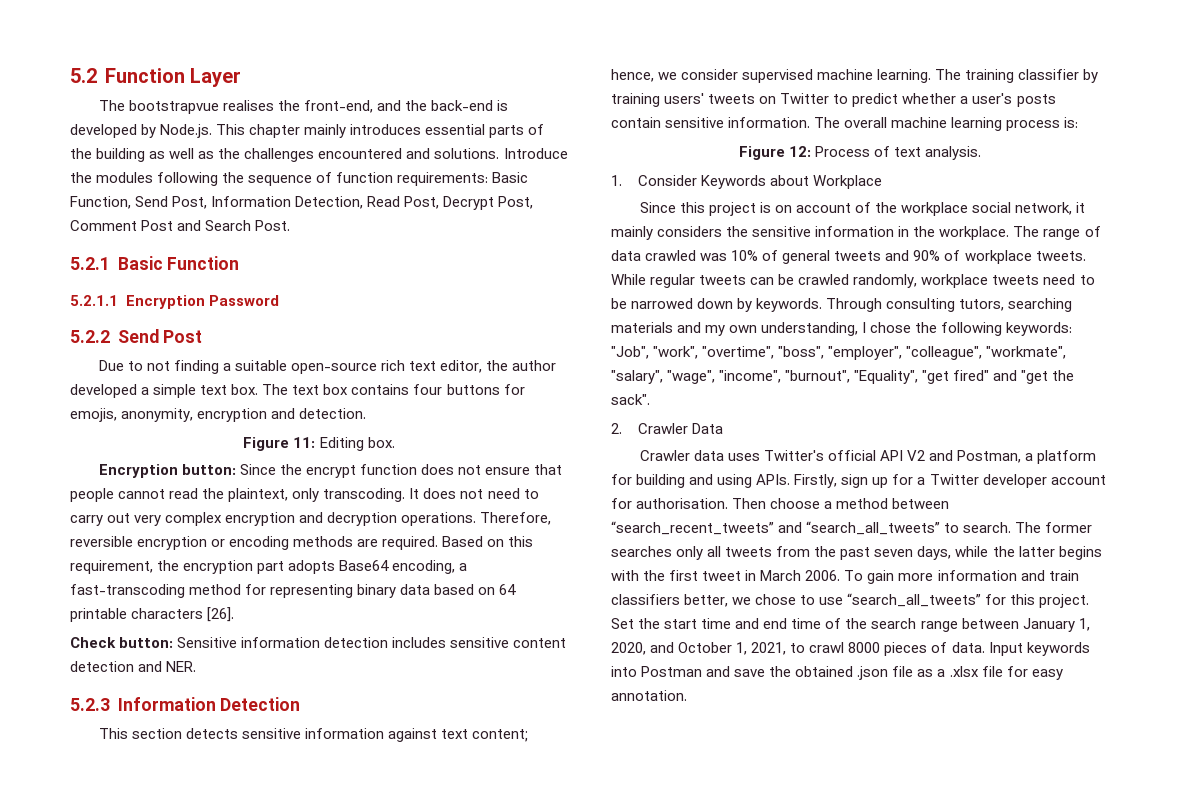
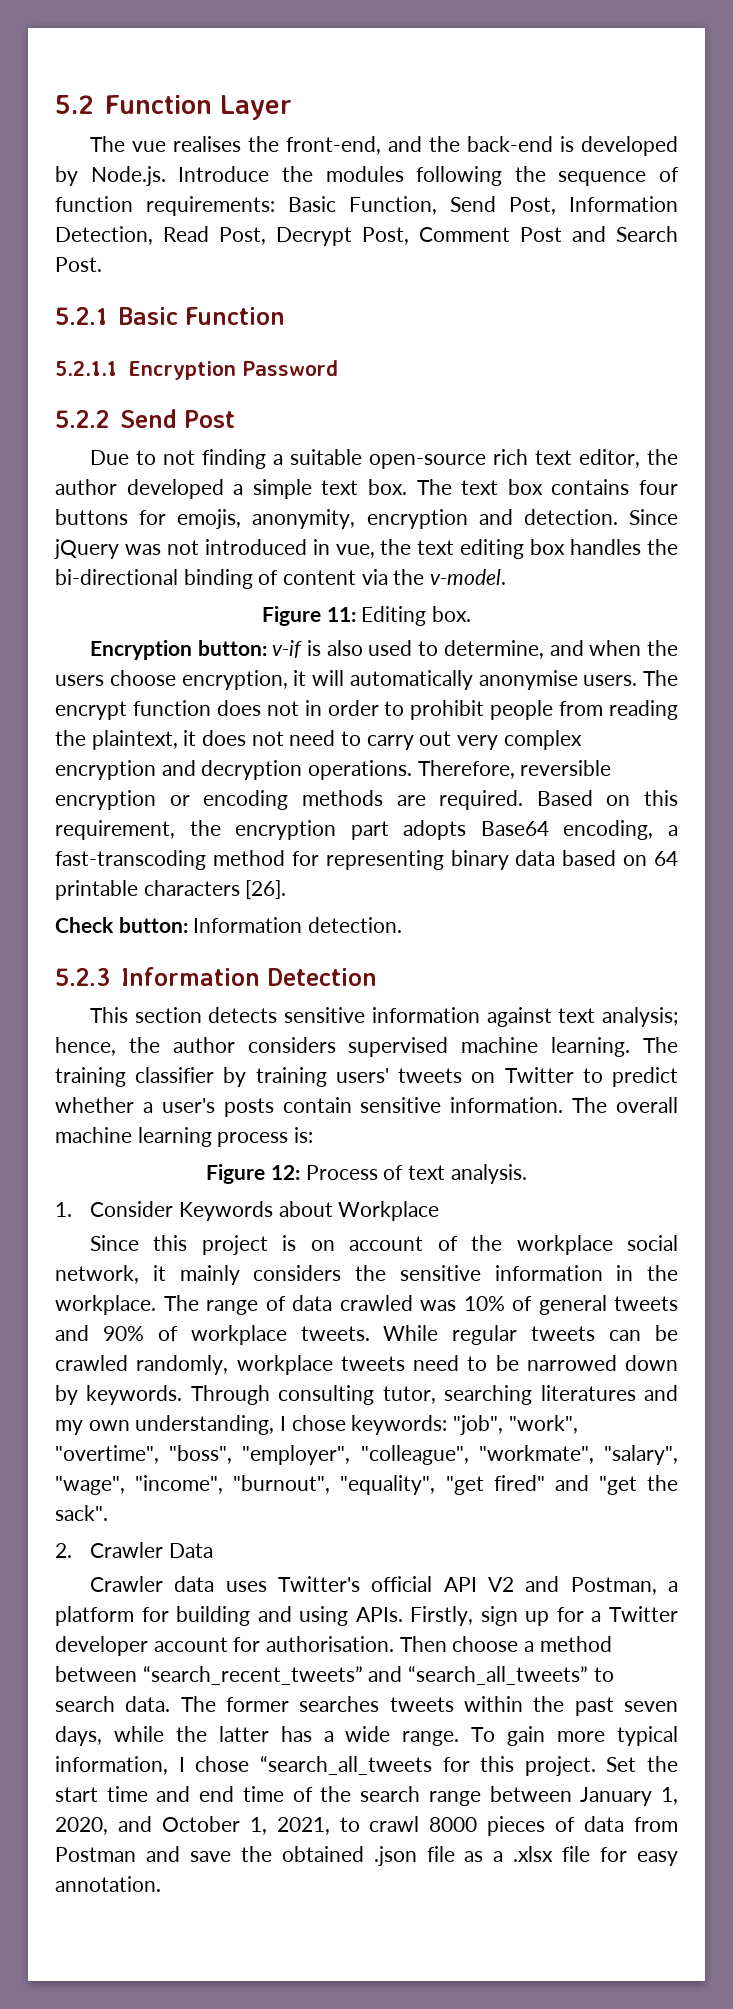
- The bootstrapvue realises the front-end, and the back-end is developed by Node.js. This chapter mainly introduces essential parts of the building as well as the challenges encountered and solutions. Introduce the modules following the sequence of function requirements: Basic Function, Send Post, Information Detection, Read Post, Decrypt Post, Comment Post and Search Post.
+ The vue realises the front-end, and the back-end is developed by Node.js. Introduce the modules following the sequence of function requirements: Basic Function, Send Post, Information Detection, Read Post, Decrypt Post, Comment Post and Search Post.
+ Since jQuery was not introduced in vue, the text editing box handles the bi-directional binding of content via the v-model.
- Encryption button: Since the encrypt function does not ensure that people cannot read the plaintext, only transcoding. It does not need to carry out very complex encryption and decryption operations.
+ Encryption button: v-if is also used to determine, and when the users choose encryption, it will automatically anonymise users. The encrypt function does not in order to prohibit people from reading the plaintext, it does not need to carry out very complex encryption and decryption operations.
- Check button: Sensitive information detection includes sensitive content detection and NER.
+ Check button: Information detection.
- This section detects sensitive information against text content; hence, we consider supervised machine learning.
+ This section detects sensitive information against text analysis; hence, the author considers supervised machine learning.
- Through consulting tutors, searching materials and my own understanding, I chose the following keywords: "Job", "work", "overtime", "boss", "employer", "colleague", "workmate", "salary", "wage", "income", "burnout", "Equality", "get fired" and "get the sack".
+ Through consulting tutor, searching literatures and my own understanding, I chose keywords: "job", "work", "overtime", "boss", "employer", "colleague", "workmate", "salary", "wage", "income", "burnout", "equality", "get fired" and "get the sack".
- Then choose a method between “search_recent_tweets” and “search_all_tweets” to search.
+ Then choose a method between “search_recent_tweets” and “search_all_tweets” to search data.
- The former searches only all tweets from the past seven days, while the latter begins with the first tweet in March 2006. To gain more information and train classifiers better, we chose to use “search_all_tweets” for this project.
+ The former searches tweets within the past seven days, while the latter has a wide range. To gain more typical information, I chose “search_all_tweets for this project.
- Set the start time and end time of the search range between January 1, 2020, and October 1, 2021, to crawl 8000 pieces of data. Input keywords into Postman and save the obtained .json file as a .xlsx file for easy annotation.
+ Set the start time and end time of the search range between January 1, 2020, and October 1, 2021, to crawl 8000 pieces of data from Postman and save the obtained .json file as a .xlsx file for easy annotation.

